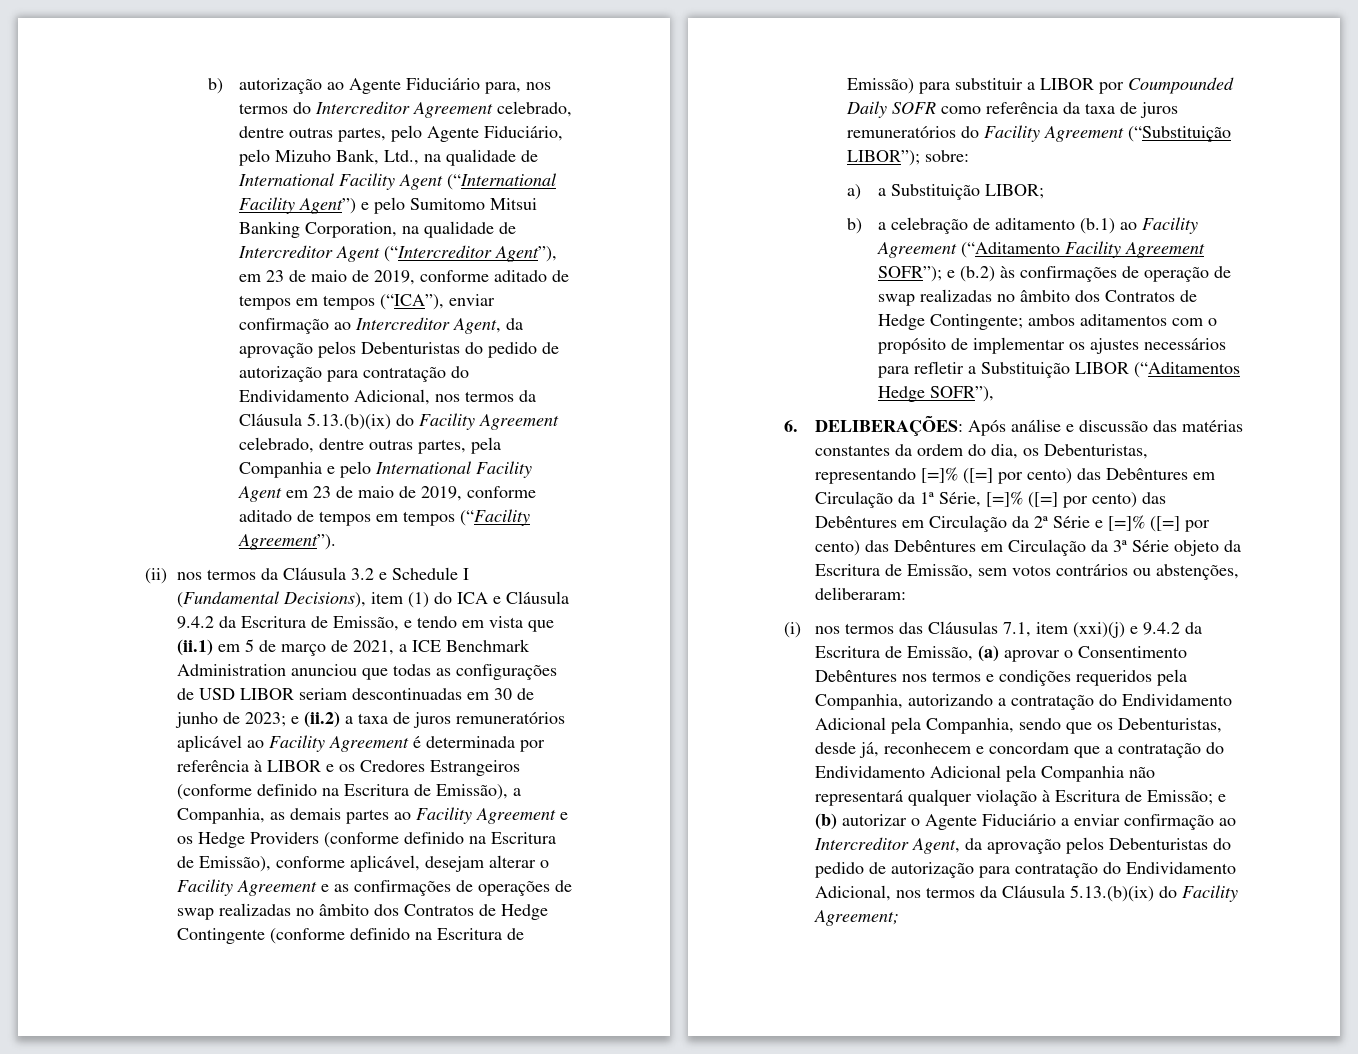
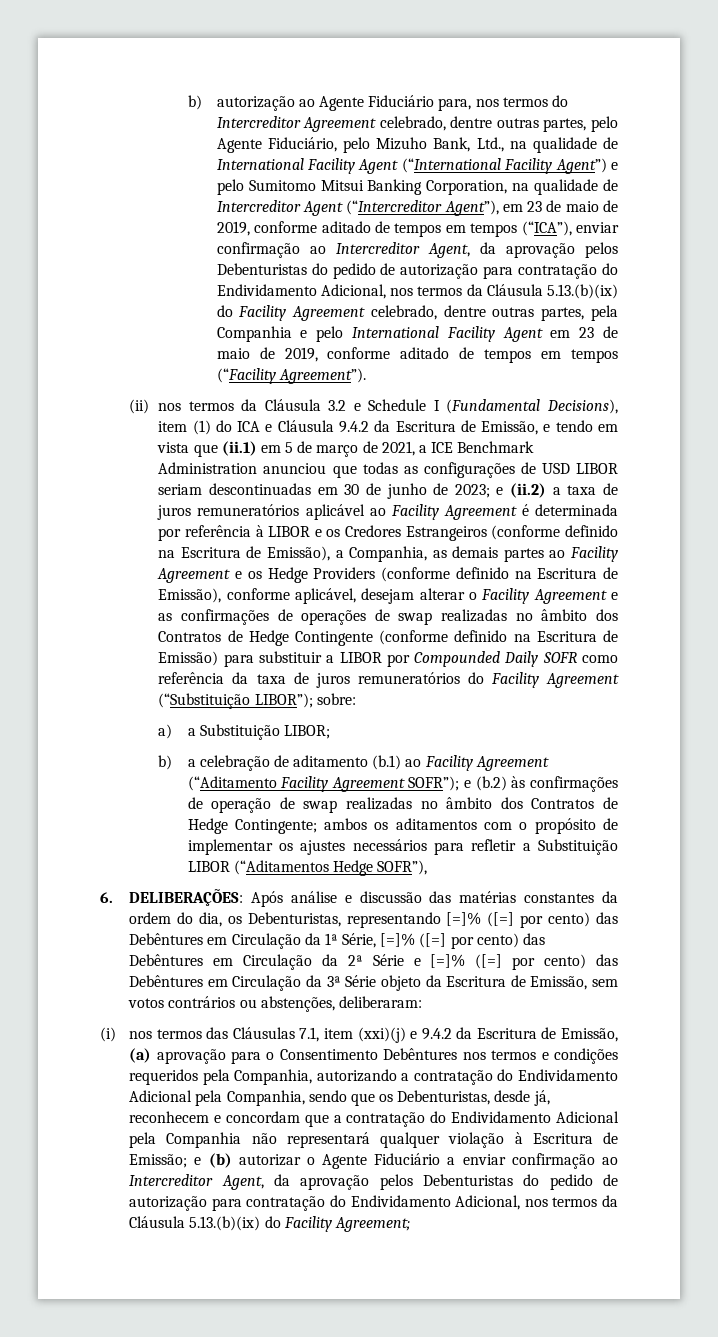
- e (ii.2) a taxa de juros remuneratórios aplicável ao Facility Agreement é determinada por referência à LIBOR e os Credores Estrangeiros (conforme definido na Escritura de Emissão), a Companhia, as demais partes ao Facility Agreement e os Hedge Providers (conforme definido na Escritura de Emissão), conforme aplicável, desejam alterar o Facility Agreement e as confirmações de operações de swap realizadas no âmbito dos Contratos de Hedge Contingente (conforme definido na Escritura de Emissão) para substituir a LIBOR por Coumpounded Daily SOFR como referência da taxa de juros remuneratórios do Facility Agreement (“Substituição LIBOR”);
+ e (ii.2) a taxa de juros remuneratórios aplicável ao Facility Agreement é determinada por referência à LIBOR e os Credores Estrangeiros (conforme definido na Escritura de Emissão), a Companhia, as demais partes ao Facility Agreement e os Hedge Providers (conforme definido na Escritura de Emissão), conforme aplicável, desejam alterar o Facility Agreement e as confirmações de operações de swap realizadas no âmbito dos Contratos de Hedge Contingente (conforme definido na Escritura de Emissão) para substituir a LIBOR por Compounded Daily SOFR como referência da taxa de juros remuneratórios do Facility Agreement (“Substituição LIBOR”);
- b) a celebração de aditamento (b.1) ao Facility Agreement (“Aditamento Facility Agreement SOFR”); e (b.2) às confirmações de operação de swap realizadas no âmbito dos Contratos de Hedge Contingente; ambos aditamentos com o propósito de implementar os ajustes necessários para refletir a Substituição LIBOR (“Aditamentos Hedge SOFR”),
+ b) a celebração de aditamento (b.1) ao Facility Agreement (“Aditamento Facility Agreement SOFR”); e (b.2) às confirmações de operação de swap realizadas no âmbito dos Contratos de Hedge Contingente; ambos os aditamentos com o propósito de implementar os ajustes necessários para refletir a Substituição LIBOR (“Aditamentos Hedge SOFR”),
- (i) nos termos das Cláusulas 7.1, item (xxi)(j) e 9.4.2 da Escritura de Emissão, (a) aprovar o Consentimento Debêntures nos termos e condições requeridos pela Companhia, autorizando a contratação do Endividamento Adicional pela Companhia, sendo que os Debenturistas, desde já, reconhecem e concordam que a contratação do Endividamento Adicional pela Companhia não representará qualquer violação à Escritura de Emissão;
+ (i) nos termos das Cláusulas 7.1, item (xxi)(j) e 9.4.2 da Escritura de Emissão, (a) aprovação para o Consentimento Debêntures nos termos e condições requeridos pela Companhia, autorizando a contratação do Endividamento Adicional pela Companhia, sendo que os Debenturistas, desde já, reconhecem e concordam que a contratação do Endividamento Adicional pela Companhia não representará qualquer violação à Escritura de Emissão;

